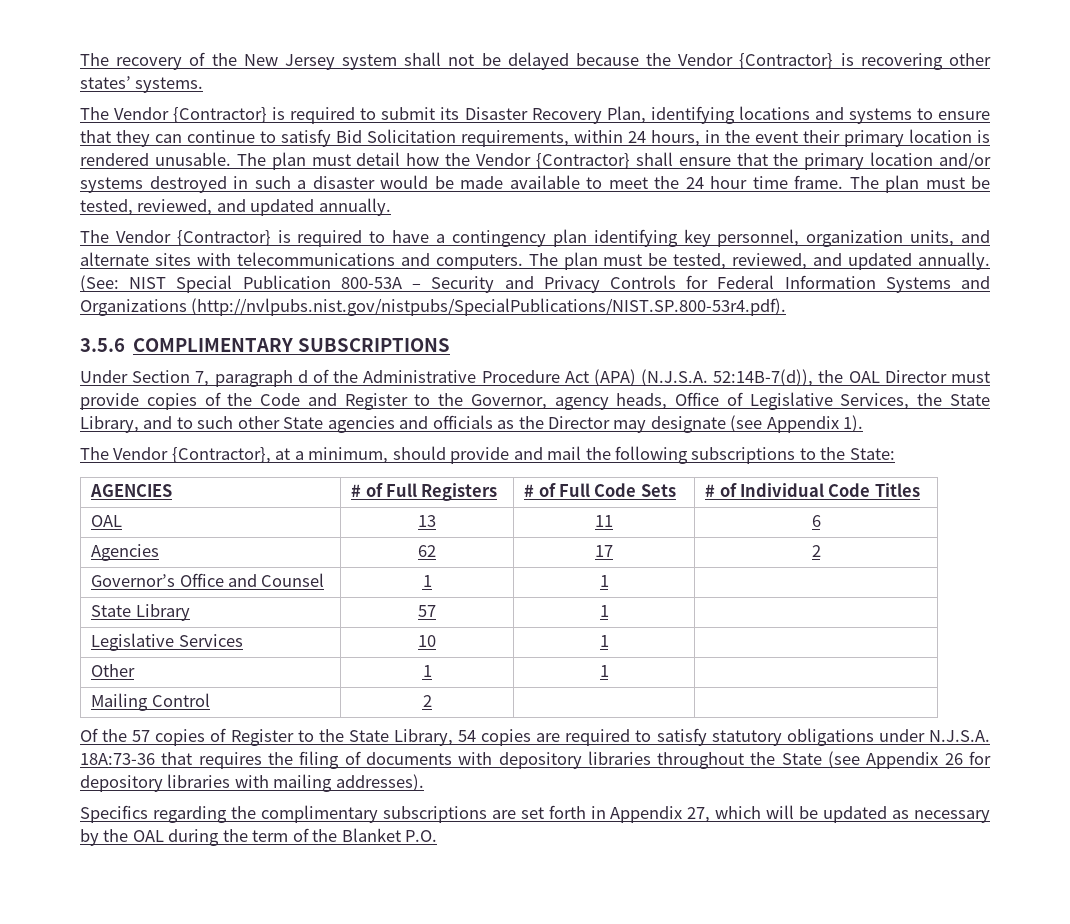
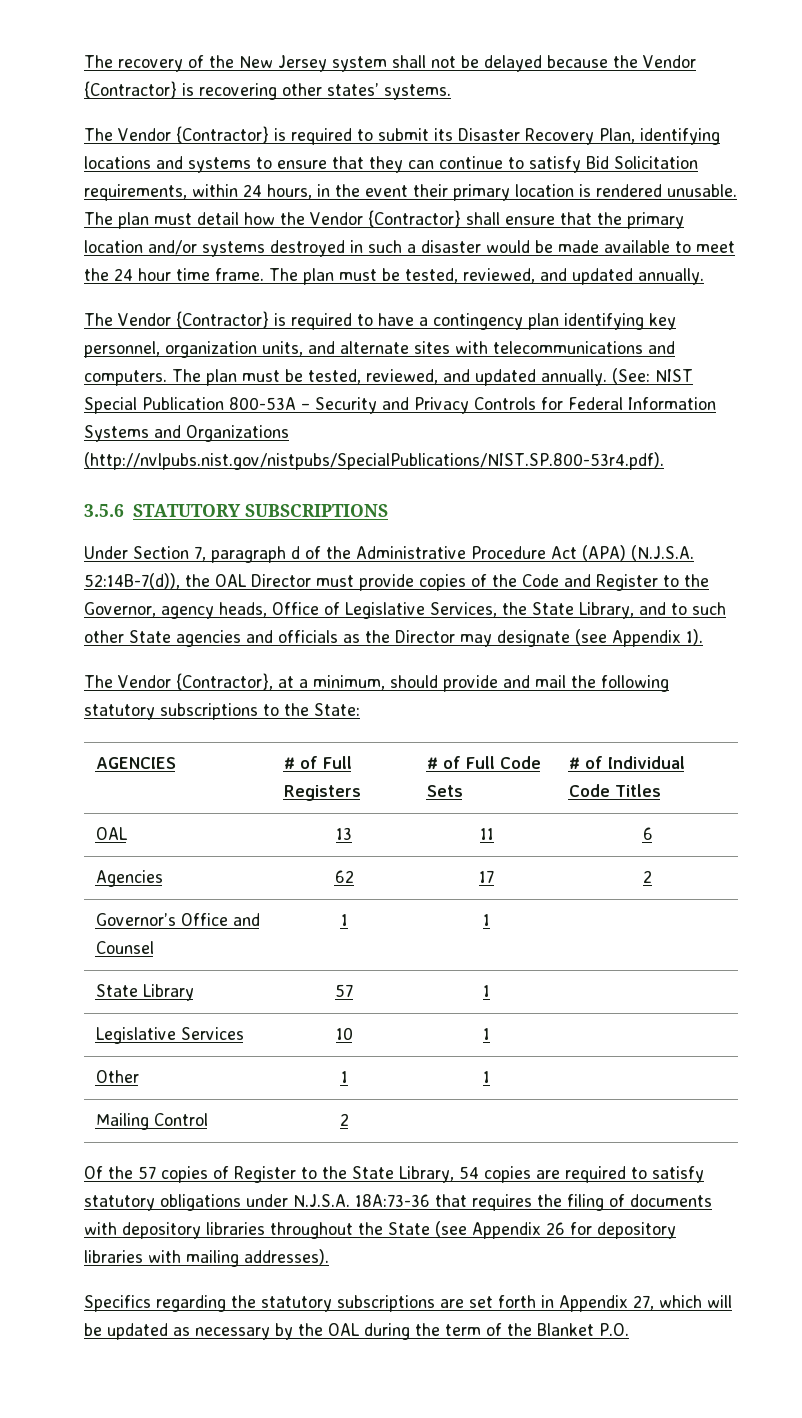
- 3.5.6 COMPLIMENTARY SUBSCRIPTIONS
+ 3.5.6 STATUTORY SUBSCRIPTIONS
- The Vendor {Contractor}, at a minimum, should provide and mail the following subscriptions to the State:
+ The Vendor {Contractor}, at a minimum, should provide and mail the following statutory subscriptions to the State:
- Specifics regarding the complimentary subscriptions are set forth in Appendix 27, which will be updated as necessary by the OAL during the term of the Blanket P.O.
+ Specifics regarding the statutory subscriptions are set forth in Appendix 27, which will be updated as necessary by the OAL during the term of the Blanket P.O.

